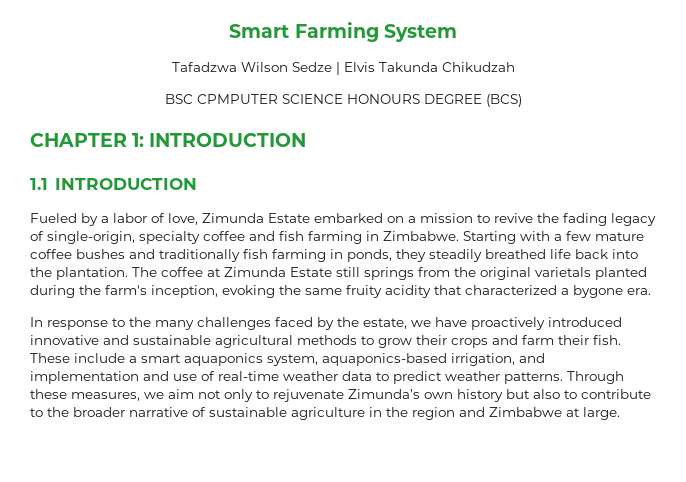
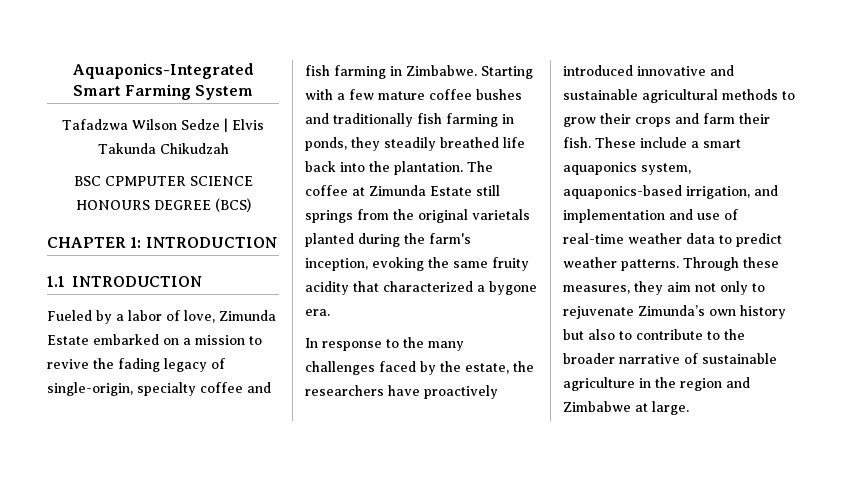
- Smart Farming System
+ Aquaponics-Integrated Smart Farming System
- In response to the many challenges faced by the estate, we have proactively introduced innovative and sustainable agricultural methods to grow their crops and farm their fish.
+ In response to the many challenges faced by the estate, the researchers have proactively introduced innovative and sustainable agricultural methods to grow their crops and farm their fish.
- Through these measures, we aim not only to rejuvenate Zimunda’s own history but also to contribute to the broader narrative of sustainable agriculture in the region and Zimbabwe at large.
+ Through these measures, they aim not only to rejuvenate Zimunda’s own history but also to contribute to the broader narrative of sustainable agriculture in the region and Zimbabwe at large.

